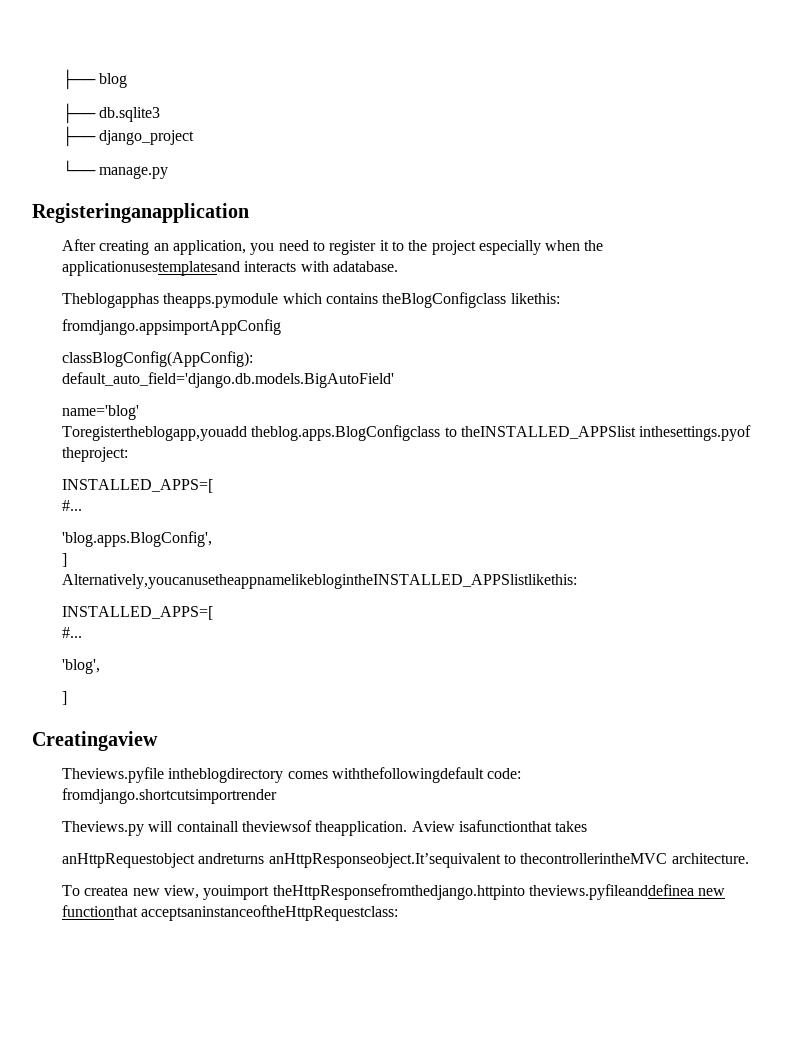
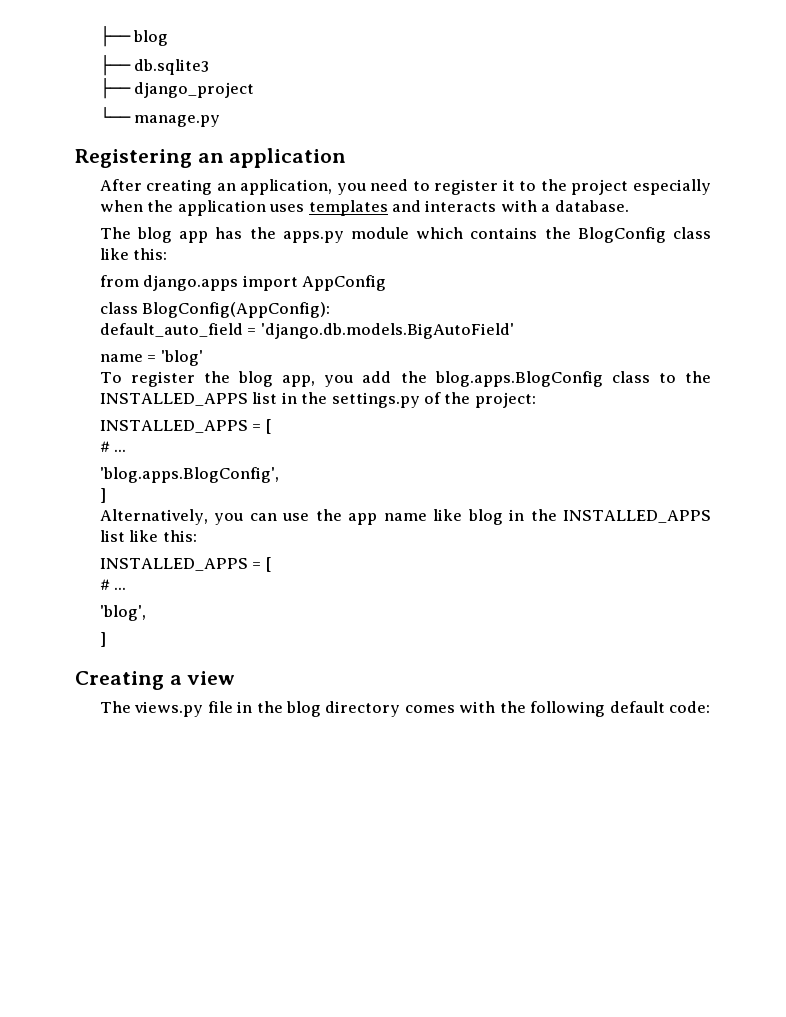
- Registeringanapplication
+ Registering an application
- After creating an application, you need to register it to the project especially when the applicationusestemplatesand interacts with adatabase.
- Theblogapphas theapps.pymodule which contains theBlogConfigclass likethis:
- fromdjango.appsimportAppConfig
- classBlogConfig(AppConfig):
- default_auto_field='django.db.models.BigAutoField'
- name='blog'
- Toregistertheblogapp,youadd theblog.apps.BlogConfigclass to theINSTALLED_APPSlist inthesettings.pyof theproject:
- INSTALLED_APPS=[
- #...
+ After creating an application, you need to register it to the project especially when the application uses templates and interacts with a database.
+ The blog app has the apps.py module which contains the BlogConfig class like this:
+ from django.apps import AppConfig
+ class BlogConfig(AppConfig):
+ default_auto_field = 'django.db.models.BigAutoField'
+ name = 'blog'
+ To register the blog app, you add the blog.apps.BlogConfig class to the INSTALLED_APPS list in the settings.py of the project:
+ INSTALLED_APPS = [
+ # ...
  'blog.apps.BlogConfig',
  ]
- Alternatively,youcanusetheappnamelikeblogintheINSTALLED_APPSlistlikethis:
- INSTALLED_APPS=[
- #...
+ Alternatively, you can use the app name like blog in the INSTALLED_APPS list like this:
+ INSTALLED_APPS = [
+ # ...
  'blog',
  ]
- Creatingaview
- Theviews.pyfile intheblogdirectory comes withthefollowingdefault code:
- fromdjango.shortcutsimportrender
- Theviews.py will containall theviewsof theapplication. Aview isafunctionthat takes
- anHttpRequestobject andreturns anHttpResponseobject.It’sequivalent to thecontrollerintheMVC architecture.
- To createa new view, youimport theHttpResponsefromthedjango.httpinto theviews.pyfileanddefinea new functionthat acceptsaninstanceoftheHttpRequestclass:
+ Creating a view
+ The views.py file in the blog directory comes with the following default code:

